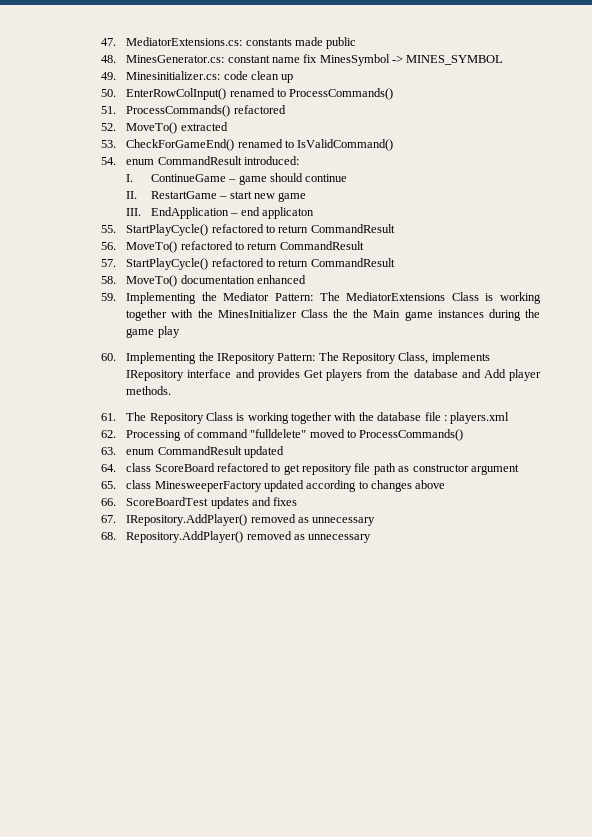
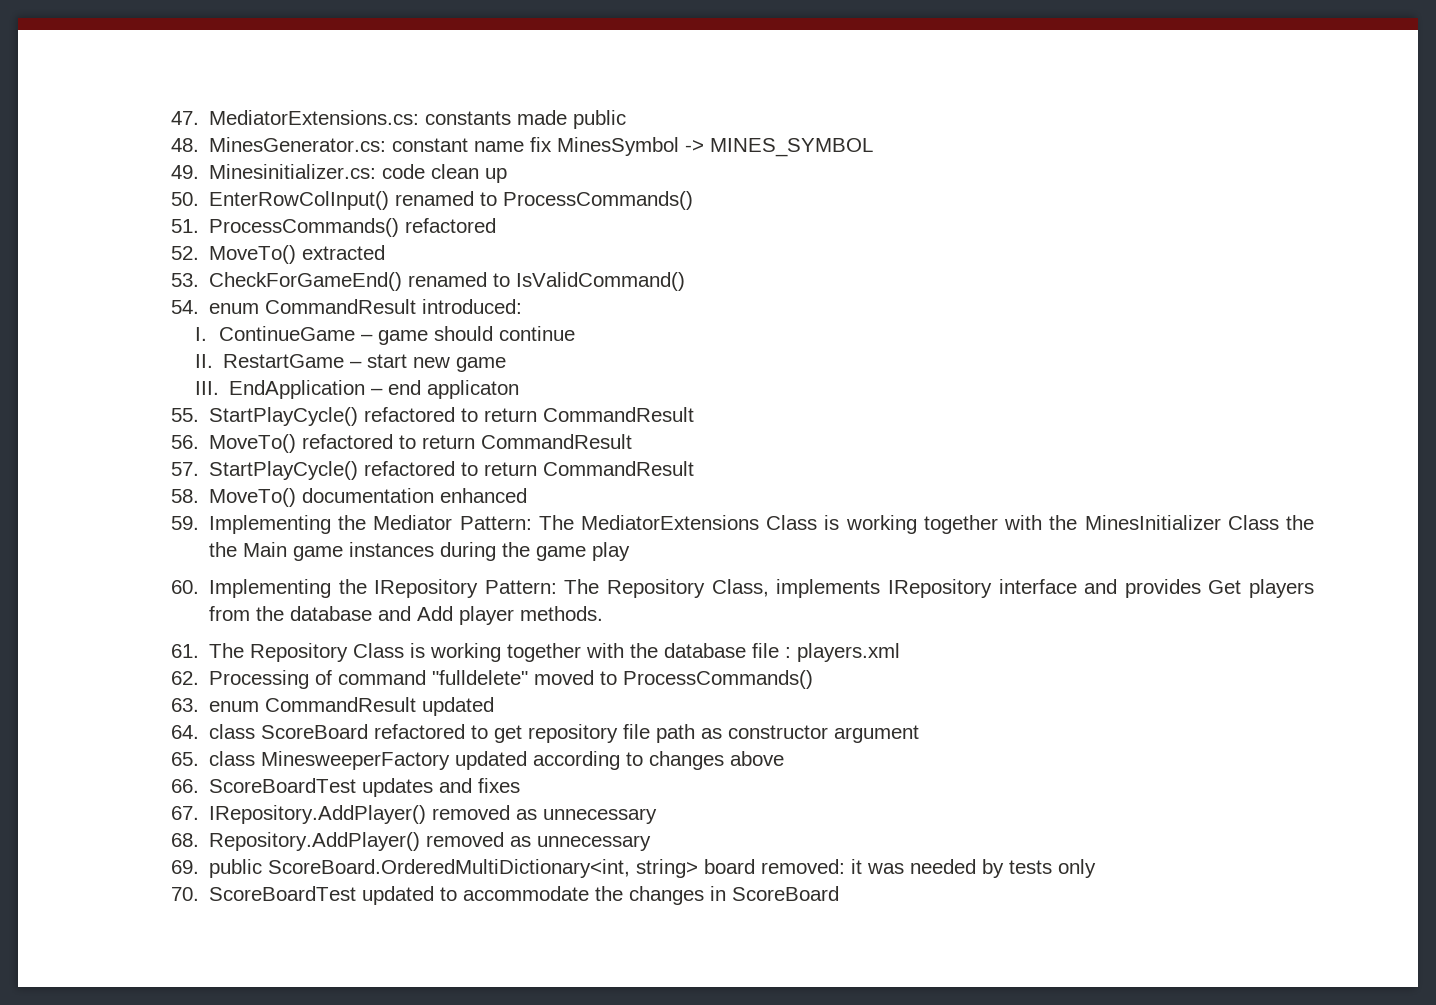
+ 69. public ScoreBoard.OrderedMultiDictionary<int, string> board removed: it was needed by tests only
+ 70. ScoreBoardTest updated to accommodate the changes in ScoreBoard

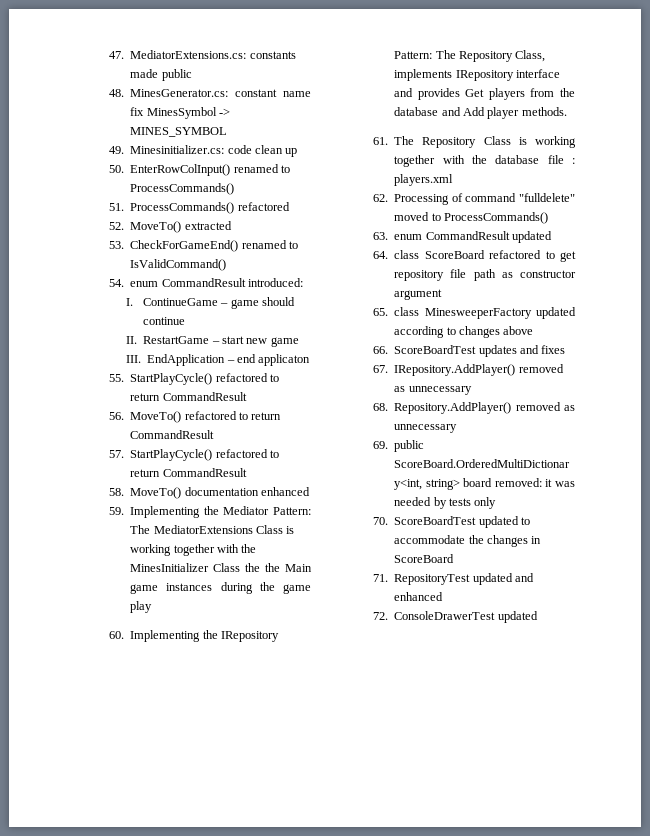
+ 71. RepositoryTest updated and enhanced
+ 72. ConsoleDrawerTest updated

